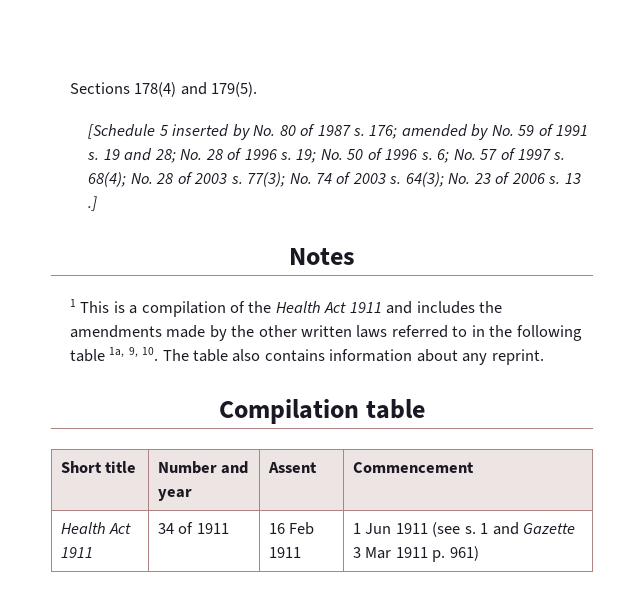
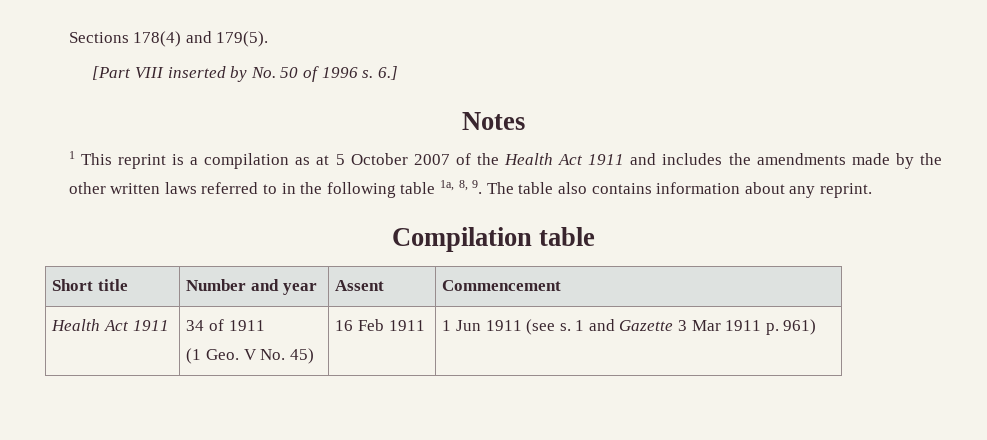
- [Schedule 5 inserted by No. 80 of 1987 s. 176; amended by No. 59 of 1991 s. 19 and 28; No. 28 of 1996 s. 19; No. 50 of 1996 s. 6; No. 57 of 1997 s. 68(4); No. 28 of 2003 s. 77(3); No. 74 of 2003 s. 64(3); No. 23 of 2006 s. 13 .]
+ [Part VIII inserted by No. 50 of 1996 s. 6.]
- 1 This is a compilation of the Health Act 1911 and includes the amendments made by the other written laws referred to in the following table 1a, 9, 10. The table also contains information about any reprint.
+ 1 This reprint is a compilation as at 5 October 2007 of the Health Act 1911 and includes the amendments made by the other written laws referred to in the following table 1a, 8, 9. The table also contains information about any reprint.
- Health Act 1911 | 34 of 1911 | 16 Feb 1911 | 1 Jun 1911 (see s. 1 and Gazette 3 Mar 1911 p. 961)
+ Health Act 1911 | 34 of 1911
+ (1 Geo. V No. 45) | 16 Feb 1911 | 1 Jun 1911 (see s. 1 and Gazette 3 Mar 1911 p. 961)

